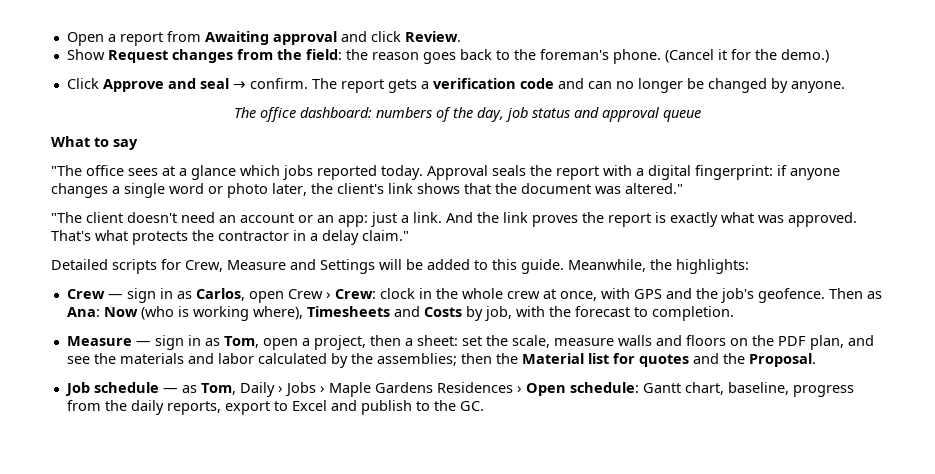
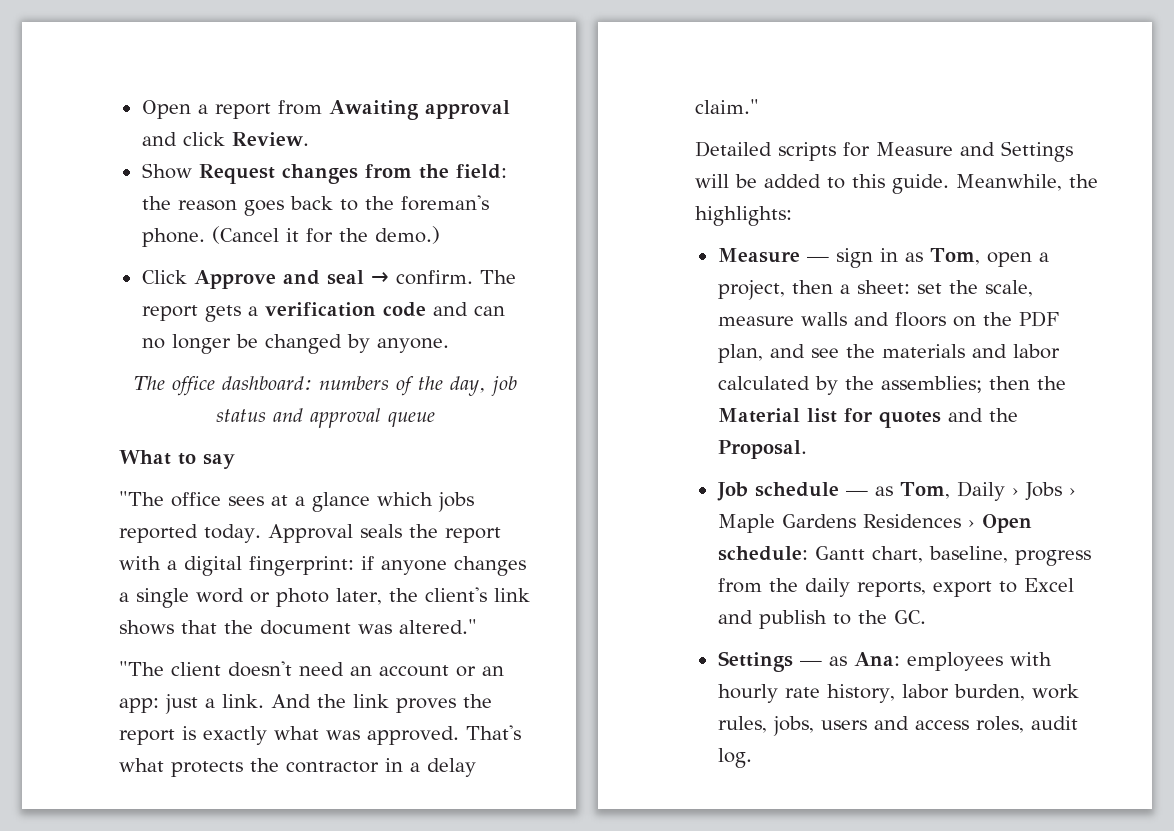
- Detailed scripts for Crew, Measure and Settings will be added to this guide.
+ Detailed scripts for Measure and Settings will be added to this guide.
- Crew — sign in as Carlos, open Crew › Crew: clock in the whole crew at once, with GPS and the job's geofence. Then as Ana: Now (who is working where), Timesheets and Costs by job, with the forecast to completion.
+ Settings — as Ana: employees with hourly rate history, labor burden, work rules, jobs, users and access roles, audit log.

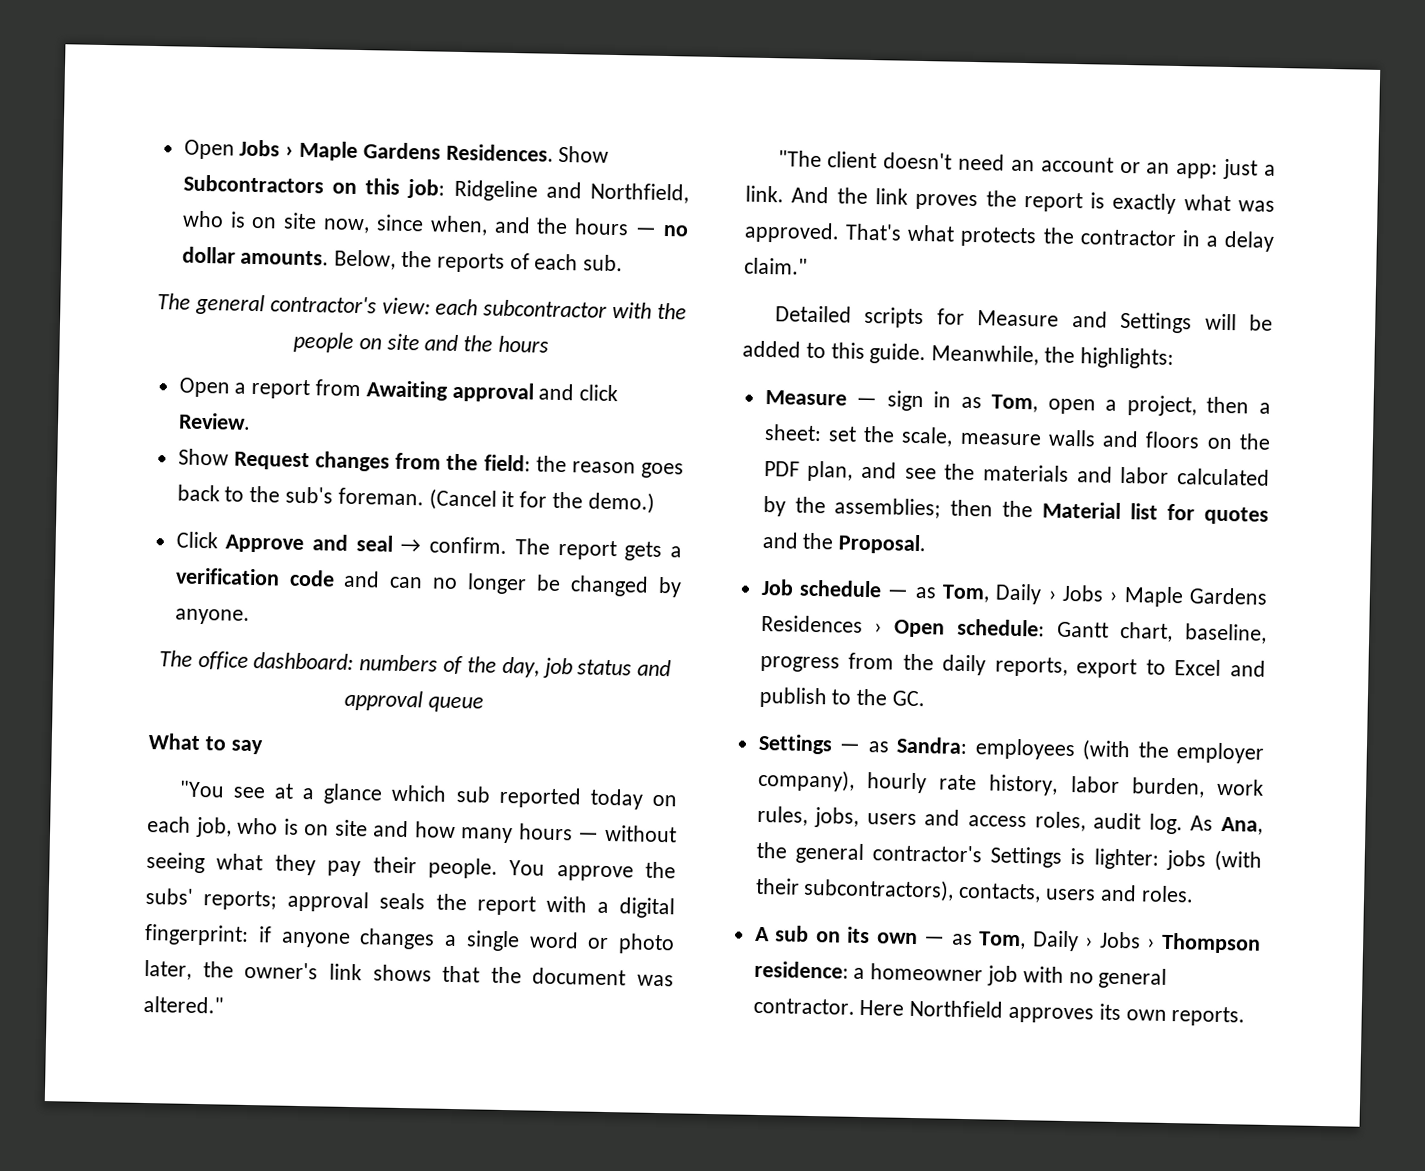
+ Open Jobs › Maple Gardens Residences. Show Subcontractors on this job: Ridgeline and Northfield, who is on site now, since when, and the hours — no dollar amounts. Below, the reports of each sub.
+ The general contractor's view: each subcontractor with the people on site and the hours
- Show Request changes from the field: the reason goes back to the foreman's phone.
+ Show Request changes from the field: the reason goes back to the sub's foreman.
- "The office sees at a glance which jobs reported today. Approval seals the report with a digital fingerprint: if anyone changes a single word or photo later, the client's link shows that the document was altered."
+ "You see at a glance which sub reported today on each job, who is on site and how many hours — without seeing what they pay their people. You approve the subs' reports; approval seals the report with a digital fingerprint: if anyone changes a single word or photo later, the owner's link shows that the document was altered."
- Settings — as Ana: employees with hourly rate history, labor burden, work rules, jobs, users and access roles, audit log.
+ Settings — as Sandra: employees (with the employer company), hourly rate history, labor burden, work rules, jobs, users and access roles, audit log.
+ As Ana, the general contractor's Settings is lighter: jobs (with their subcontractors), contacts, users and roles.
+ A sub on its own — as Tom, Daily › Jobs › Thompson residence: a homeowner job with no general contractor. Here Northfield approves its own reports.

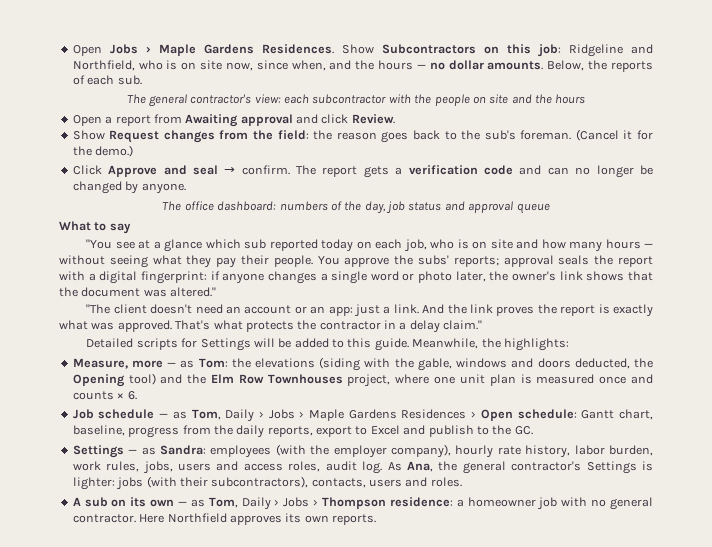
- Detailed scripts for Measure and Settings will be added to this guide.
+ Detailed scripts for Settings will be added to this guide.
- Measure — sign in as Tom, open a project, then a sheet: set the scale, measure walls and floors on the PDF plan, and see the materials and labor calculated by the assemblies; then the Material list for quotes and the Proposal.
+ Measure, more — as Tom: the elevations (siding with the gable, windows and doors deducted, the Opening tool) and the Elm Row Townhouses project, where one unit plan is measured once and counts × 6.

